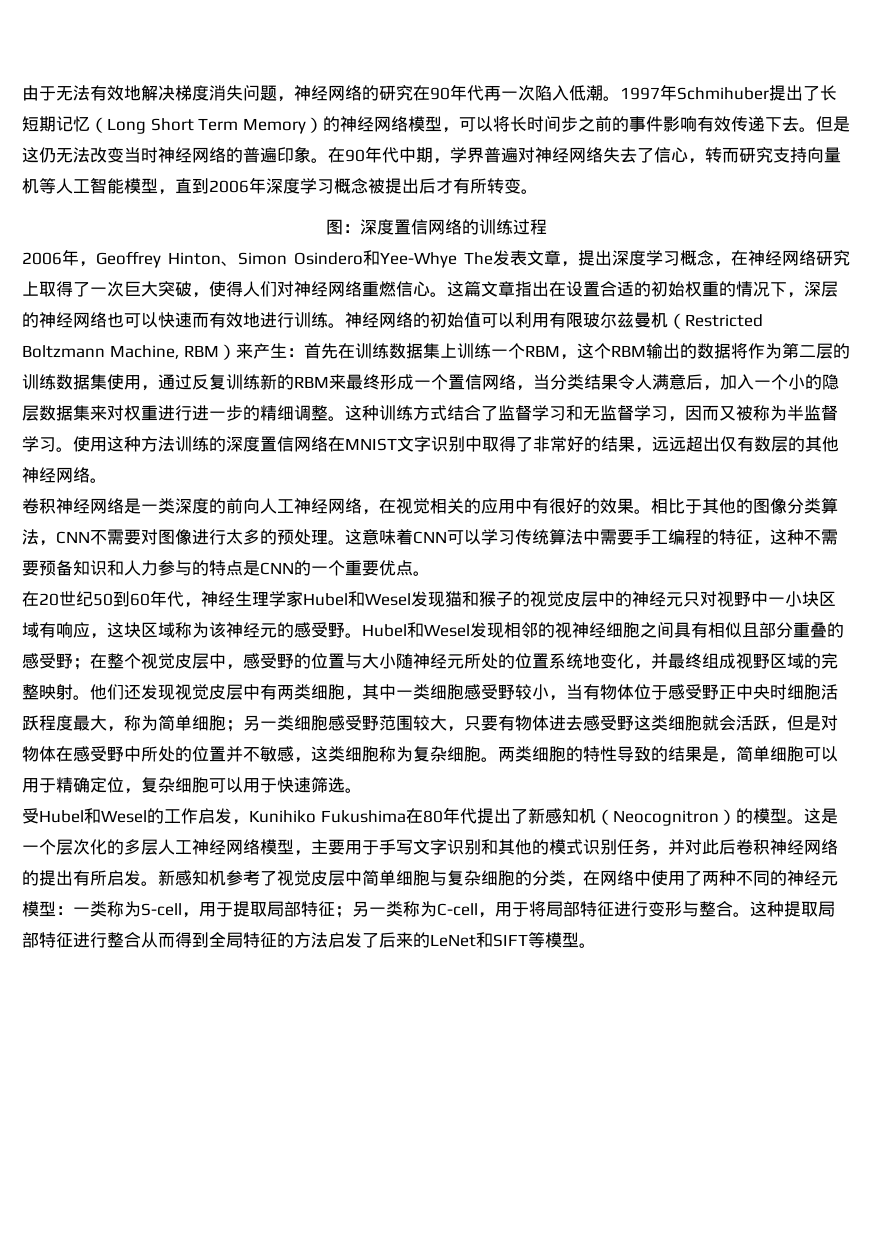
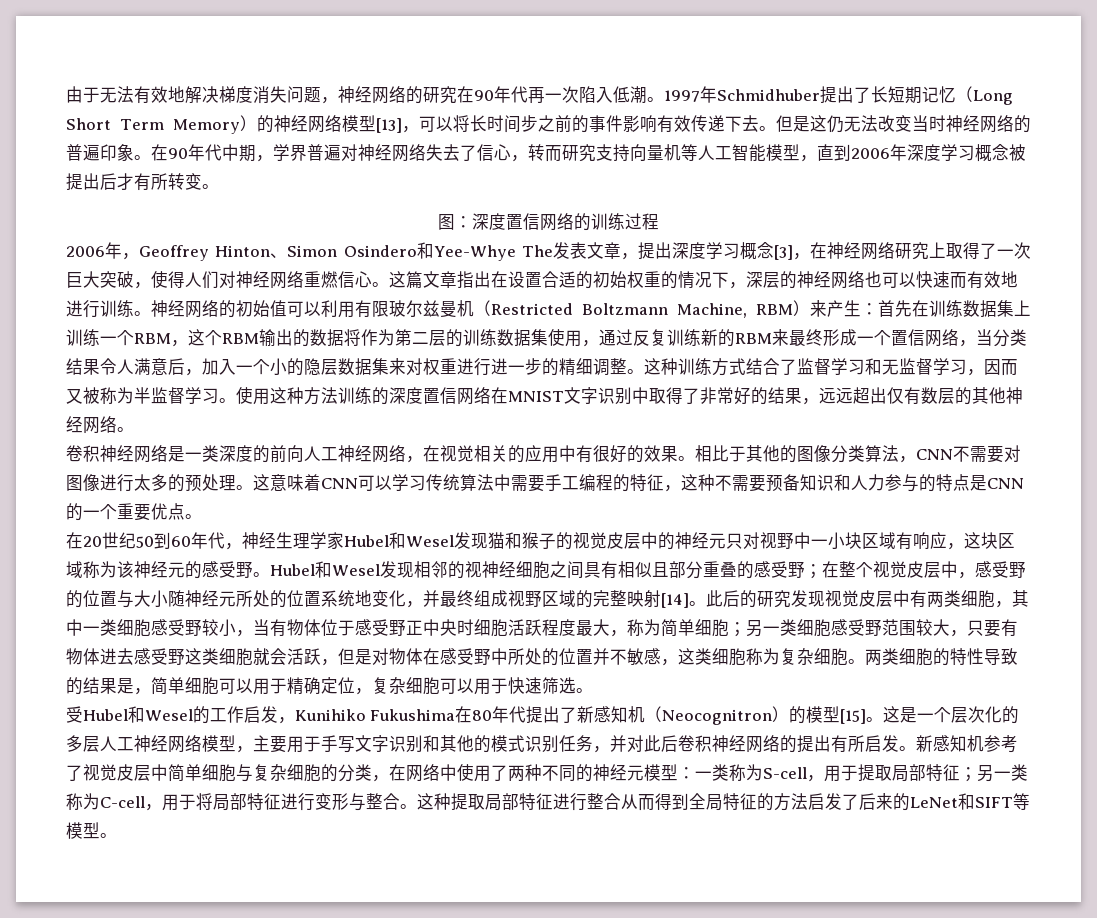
- 1997年Schmihuber提出了长短期记忆（Long Short Term Memory）的神经网络模型，可以将长时间步之前的事件影响有效传递下去。
+ 1997年Schmidhuber提出了长短期记忆（Long Short Term Memory）的神经网络模型[13]，可以将长时间步之前的事件影响有效传递下去。
- 2006年，Geoffrey Hinton、Simon Osindero和Yee-Whye The发表文章，提出深度学习概念，在神经网络研究上取得了一次巨大突破，使得人们对神经网络重燃信心。
+ 2006年，Geoffrey Hinton、Simon Osindero和Yee-Whye The发表文章，提出深度学习概念[3]，在神经网络研究上取得了一次巨大突破，使得人们对神经网络重燃信心。
- 在整个视觉皮层中，感受野的位置与大小随神经元所处的位置系统地变化，并最终组成视野区域的完整映射。他们还发现视觉皮层中有两类细胞，其中一类细胞感受野较小，当有物体位于感受野正中央时细胞活跃程度最大，称为简单细胞；
+ 在整个视觉皮层中，感受野的位置与大小随神经元所处的位置系统地变化，并最终组成视野区域的完整映射[14]。此后的研究发现视觉皮层中有两类细胞，其中一类细胞感受野较小，当有物体位于感受野正中央时细胞活跃程度最大，称为简单细胞；
- 受Hubel和Wesel的工作启发，Kunihiko Fukushima在80年代提出了新感知机（Neocognitron）的模型。
+ 受Hubel和Wesel的工作启发，Kunihiko Fukushima在80年代提出了新感知机（Neocognitron）的模型[15]。

